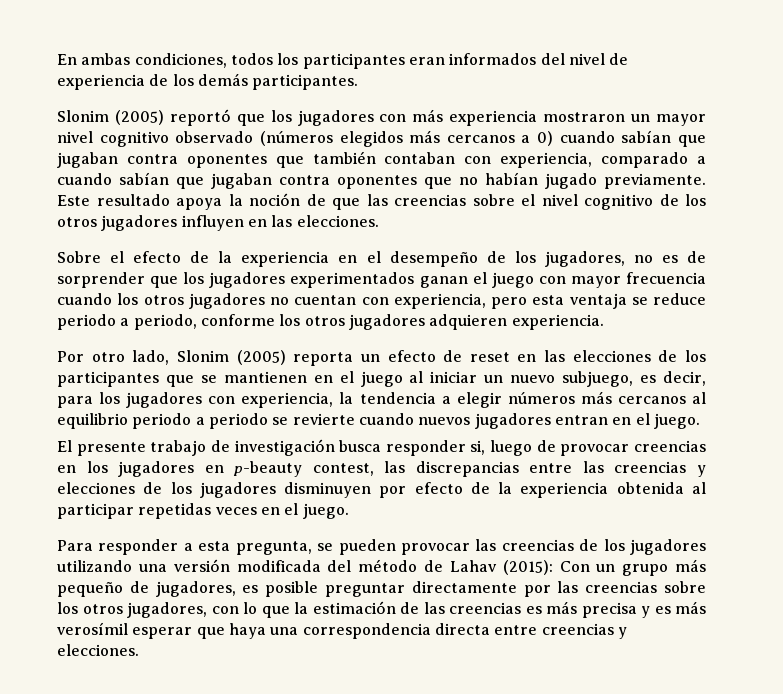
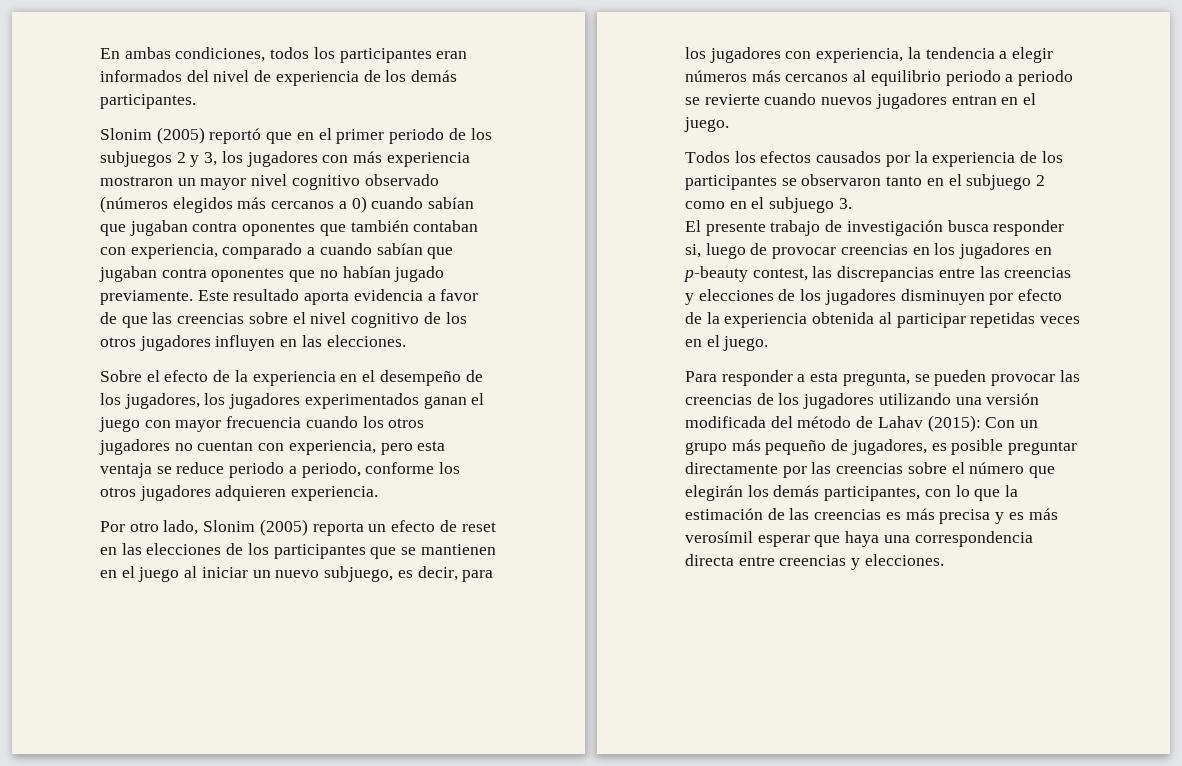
- Slonim (2005) reportó que los jugadores con más experiencia mostraron un mayor nivel cognitivo observado (números elegidos más cercanos a 0) cuando sabían que jugaban contra oponentes que también contaban con experiencia, comparado a cuando sabían que jugaban contra oponentes que no habían jugado previamente.
+ Slonim (2005) reportó que en el primer periodo de los subjuegos 2 y 3, los jugadores con más experiencia mostraron un mayor nivel cognitivo observado (números elegidos más cercanos a 0) cuando sabían que jugaban contra oponentes que también contaban con experiencia, comparado a cuando sabían que jugaban contra oponentes que no habían jugado previamente.
- Este resultado apoya la noción de que las creencias sobre el nivel cognitivo de los otros jugadores influyen en las elecciones.
+ Este resultado aporta evidencia a favor de que las creencias sobre el nivel cognitivo de los otros jugadores influyen en las elecciones.
- Sobre el efecto de la experiencia en el desempeño de los jugadores, no es de sorprender que los jugadores experimentados ganan el juego con mayor frecuencia cuando los otros jugadores no cuentan con experiencia, pero esta ventaja se reduce periodo a periodo, conforme los otros jugadores adquieren experiencia.
+ Sobre el efecto de la experiencia en el desempeño de los jugadores, los jugadores experimentados ganan el juego con mayor frecuencia cuando los otros jugadores no cuentan con experiencia, pero esta ventaja se reduce periodo a periodo, conforme los otros jugadores adquieren experiencia.
+ Todos los efectos causados por la experiencia de los participantes se observaron tanto en el subjuego 2 como en el subjuego 3.
- Con un grupo más pequeño de jugadores, es posible preguntar directamente por las creencias sobre los otros jugadores, con lo que la estimación de las creencias es más precisa y es más verosímil esperar que haya una correspondencia directa entre creencias y elecciones.
+ Con un grupo más pequeño de jugadores, es posible preguntar directamente por las creencias sobre el número que elegirán los demás participantes, con lo que la estimación de las creencias es más precisa y es más verosímil esperar que haya una correspondencia directa entre creencias y elecciones.

